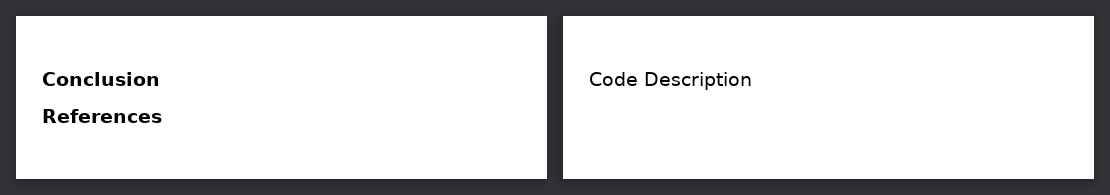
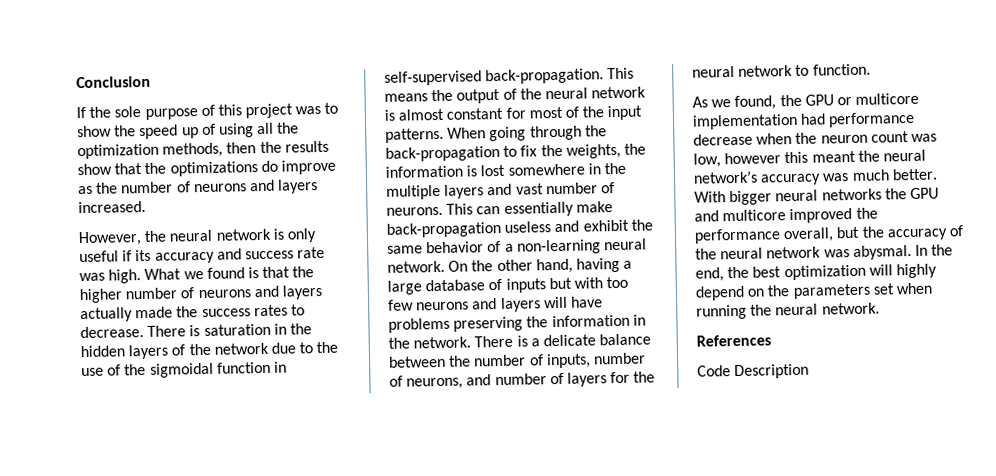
+ If the sole purpose of this project was to show the speed up of using all the optimization methods, then the results show that the optimizations do improve as the number of neurons and layers increased.
+ However, the neural network is only useful if its accuracy and success rate was high. What we found is that the higher number of neurons and layers actually made the success rates to decrease. There is saturation in the hidden layers of the network due to the use of the sigmoidal function in self-supervised back-propagation. This means the output of the neural network is almost constant for most of the input patterns. When going through the back-propagation to fix the weights, the information is lost somewhere in the multiple layers and vast number of neurons. This can essentially make back-propagation useless and exhibit the same behavior of a non-learning neural network. On the other hand, having a large database of inputs but with too few neurons and layers will have problems preserving the information in the network. There is a delicate balance between the number of inputs, number of neurons, and number of layers for the neural network to function.
+ As we found, the GPU or multicore implementation had performance decrease when the neuron count was low, however this meant the neural network’s accuracy was much better. With bigger neural networks the GPU and multicore improved the performance overall, but the accuracy of the neural network was abysmal. In the end, the best optimization will highly depend on the parameters set when running the neural network.

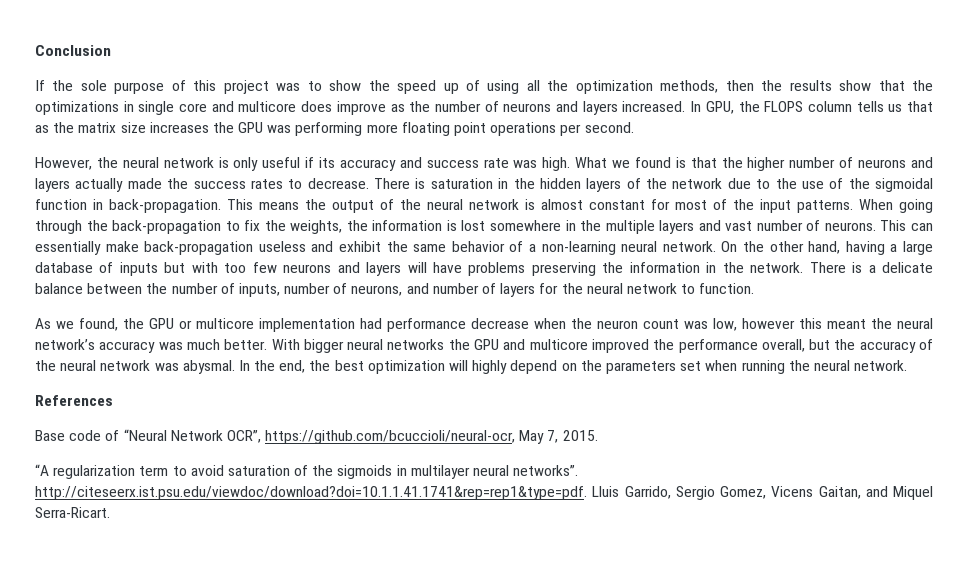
- If the sole purpose of this project was to show the speed up of using all the optimization methods, then the results show that the optimizations do improve as the number of neurons and layers increased.
+ If the sole purpose of this project was to show the speed up of using all the optimization methods, then the results show that the optimizations in single core and multicore does improve as the number of neurons and layers increased. In GPU, the FLOPS column tells us that as the matrix size increases the GPU was performing more floating point operations per second.
- There is saturation in the hidden layers of the network due to the use of the sigmoidal function in self-supervised back-propagation.
+ There is saturation in the hidden layers of the network due to the use of the sigmoidal function in back-propagation.
- Code Description
+ Base code of “Neural Network OCR”, https://github.com/bcuccioli/neural-ocr, May 7, 2015.
+ “A regularization term to avoid saturation of the sigmoids in multilayer neural networks”. http://citeseerx.ist.psu.edu/viewdoc/download?doi=10.1.1.41.1741&rep=rep1&type=pdf. Lluis Garrido, Sergio Gomez, Vicens Gaitan, and Miquel Serra-Ricart.

